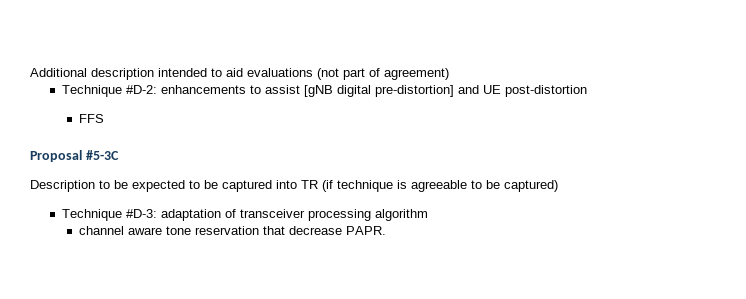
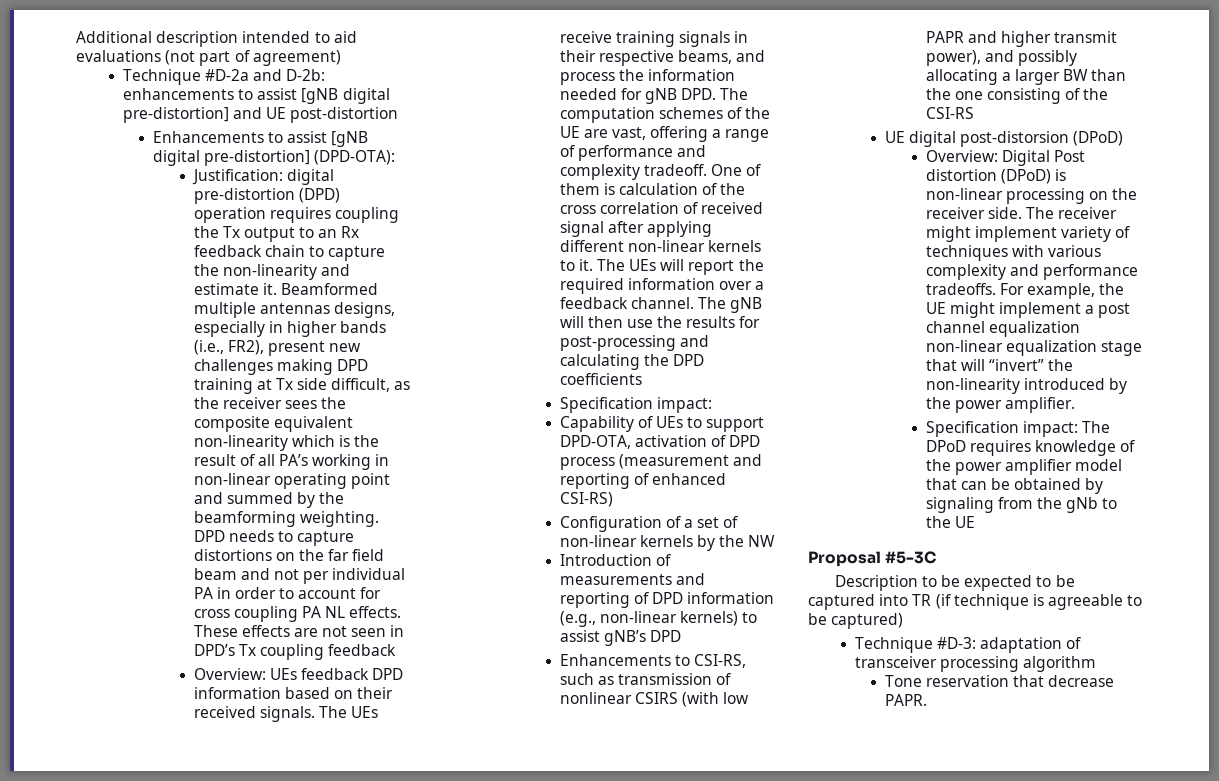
- Technique #D-2: enhancements to assist [gNB digital pre-distortion] and UE post-distortion
+ Technique #D-2a and D-2b: enhancements to assist [gNB digital pre-distortion] and UE post-distortion
- FFS
+ Enhancements to assist [gNB digital pre-distortion] (DPD-OTA):
+ Justification: digital pre-distortion (DPD) operation requires coupling the Tx output to an Rx feedback chain to capture the non-linearity and estimate it. Beamformed multiple antennas designs, especially in higher bands (i.e., FR2), present new challenges making DPD training at Tx side difficult, as the receiver sees the composite equivalent non-linearity which is the result of all PA’s working in non-linear operating point and summed by the beamforming weighting. DPD needs to capture distortions on the far field beam and not per individual PA in order to account for cross coupling PA NL effects. These effects are not seen in DPD’s Tx coupling feedback
+ Overview: UEs feedback DPD information based on their received signals. The UEs receive training signals in their respective beams, and process the information needed for gNB DPD. The computation schemes of the UE are vast, offering a range of performance and complexity tradeoff. One of them is calculation of the cross correlation of received signal after applying different non-linear kernels to it. The UEs will report the required information over a feedback channel. The gNB will then use the results for post-processing and calculating the DPD coefficients
+ Specification impact:
+ Capability of UEs to support DPD-OTA, activation of DPD process (measurement and reporting of enhanced CSI-RS)
+ Configuration of a set of non-linear kernels by the NW
+ Introduction of measurements and reporting of DPD information (e.g., non-linear kernels) to assist gNB’s DPD
+ Enhancements to CSI-RS, such as transmission of nonlinear CSIRS (with low PAPR and higher transmit power), and possibly allocating a larger BW than the one consisting of the CSI-RS
+ UE digital post-distorsion (DPoD)
+ Overview: Digital Post distortion (DPoD) is non-linear processing on the receiver side. The receiver might implement variety of techniques with various complexity and performance tradeoffs. For example, the UE might implement a post channel equalization non-linear equalization stage that will “invert” the non-linearity introduced by the power amplifier.
+ Specification impact: The DPoD requires knowledge of the power amplifier model that can be obtained by signaling from the gNb to the UE
- channel aware tone reservation that decrease PAPR.
+ Tone reservation that decrease PAPR.

